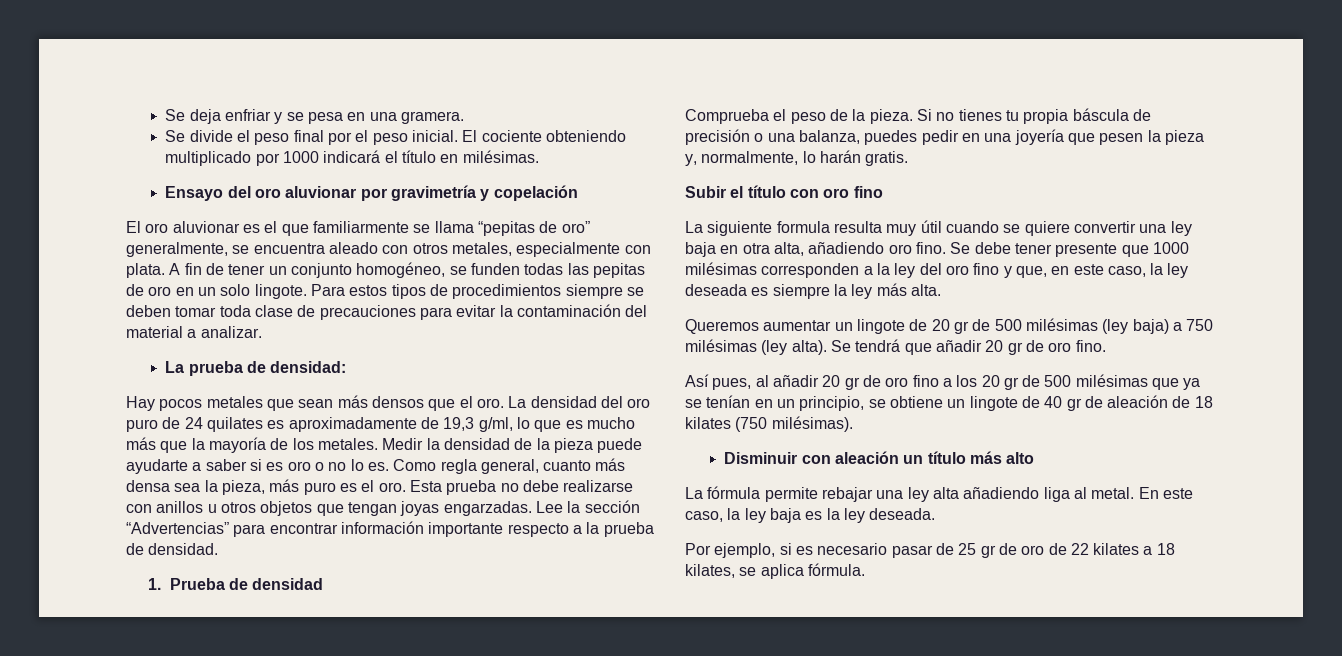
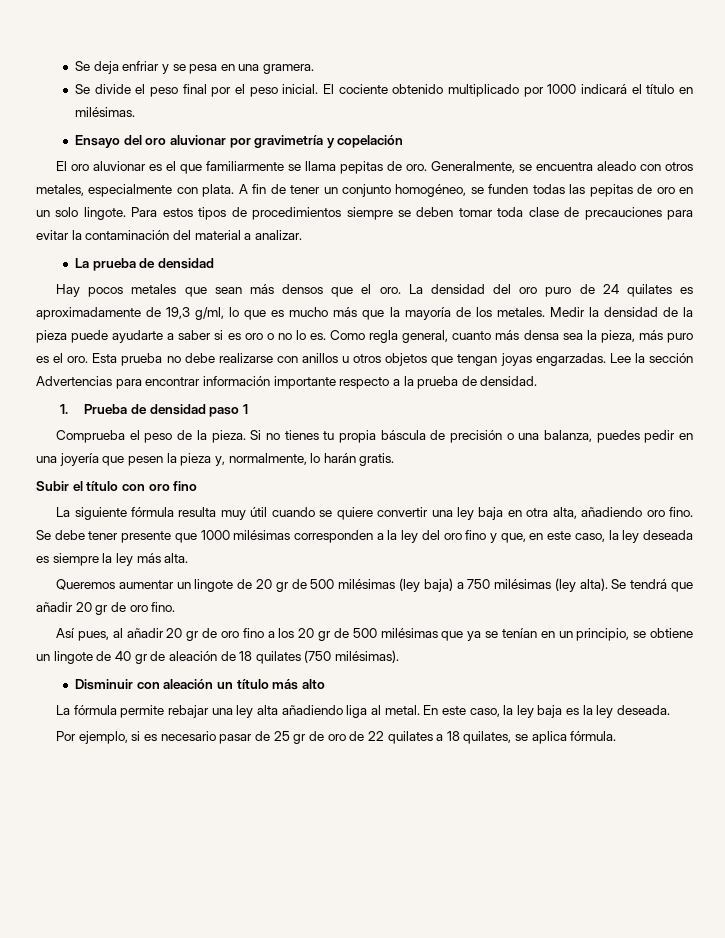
- El cociente obteniendo multiplicado por 1000 indicará el título en milésimas.
+ El cociente obtenido multiplicado por 1000 indicará el título en milésimas.
- El oro aluvionar es el que familiarmente se llama “pepitas de oro” generalmente, se encuentra aleado con otros metales, especialmente con plata.
+ El oro aluvionar es el que familiarmente se llama pepitas de oro. Generalmente, se encuentra aleado con otros metales, especialmente con plata.
- La prueba de densidad:
+ La prueba de densidad
- Lee la sección “Advertencias” para encontrar información importante respecto a la prueba de densidad.
+ Lee la sección Advertencias para encontrar información importante respecto a la prueba de densidad.
- 1. Prueba de densidad
+ 1. Prueba de densidad paso 1
- La siguiente formula resulta muy útil cuando se quiere convertir una ley baja en otra alta, añadiendo oro fino.
+ La siguiente fórmula resulta muy útil cuando se quiere convertir una ley baja en otra alta, añadiendo oro fino.
- Así pues, al añadir 20 gr de oro fino a los 20 gr de 500 milésimas que ya se tenían en un principio, se obtiene un lingote de 40 gr de aleación de 18 kilates (750 milésimas).
+ Así pues, al añadir 20 gr de oro fino a los 20 gr de 500 milésimas que ya se tenían en un principio, se obtiene un lingote de 40 gr de aleación de 18 quilates (750 milésimas).
- Por ejemplo, si es necesario pasar de 25 gr de oro de 22 kilates a 18 kilates, se aplica fórmula.
+ Por ejemplo, si es necesario pasar de 25 gr de oro de 22 quilates a 18 quilates, se aplica fórmula.

